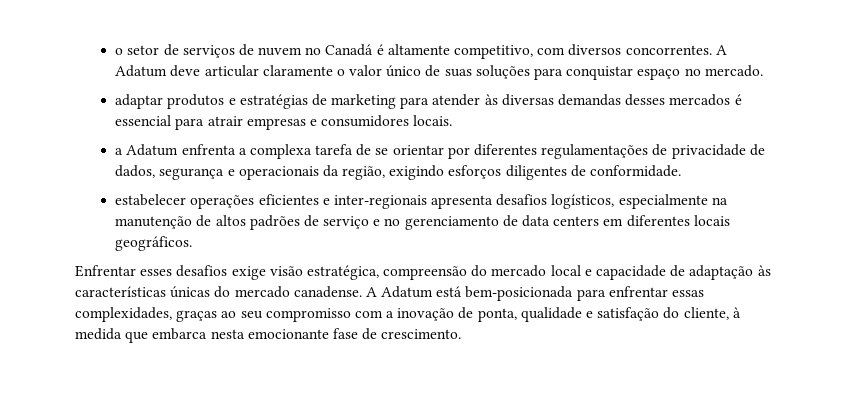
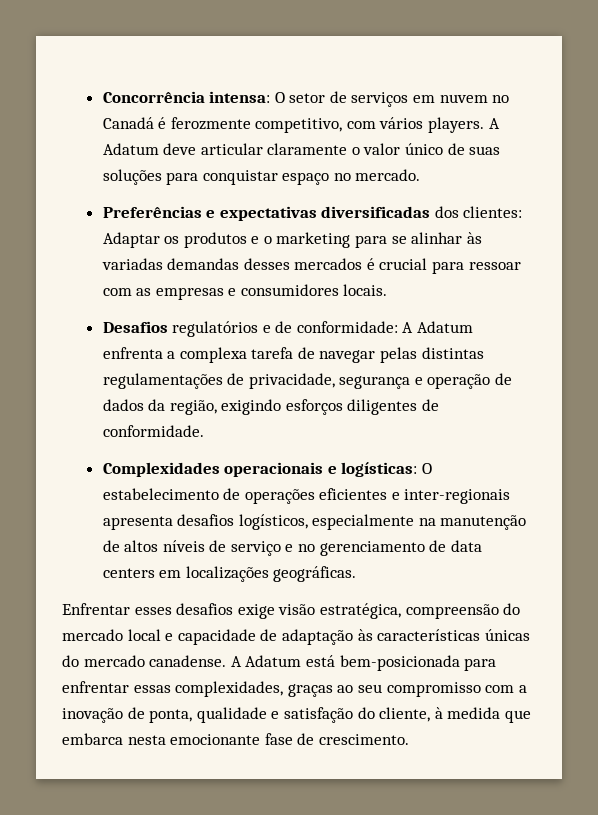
- o setor de serviços de nuvem no Canadá é altamente competitivo, com diversos concorrentes.
+ Concorrência intensa: O setor de serviços em nuvem no Canadá é ferozmente competitivo, com vários players.
- adaptar produtos e estratégias de marketing para atender às diversas demandas desses mercados é essencial para atrair empresas e consumidores locais.
- a Adatum enfrenta a complexa tarefa de se orientar por diferentes regulamentações de privacidade de dados, segurança e operacionais da região, exigindo esforços diligentes de conformidade.
+ Preferências e expectativas diversificadas dos clientes: Adaptar os produtos e o marketing para se alinhar às variadas demandas desses mercados é crucial para ressoar com as empresas e consumidores locais.
+ Desafios regulatórios e de conformidade: A Adatum enfrenta a complexa tarefa de navegar pelas distintas regulamentações de privacidade, segurança e operação de dados da região, exigindo esforços diligentes de conformidade.
- estabelecer operações eficientes e inter-regionais apresenta desafios logísticos, especialmente na manutenção de altos padrões de serviço e no gerenciamento de data centers em diferentes locais geográficos.
+ Complexidades operacionais e logísticas: O estabelecimento de operações eficientes e inter-regionais apresenta desafios logísticos, especialmente na manutenção de altos níveis de serviço e no gerenciamento de data centers em localizações geográficas.

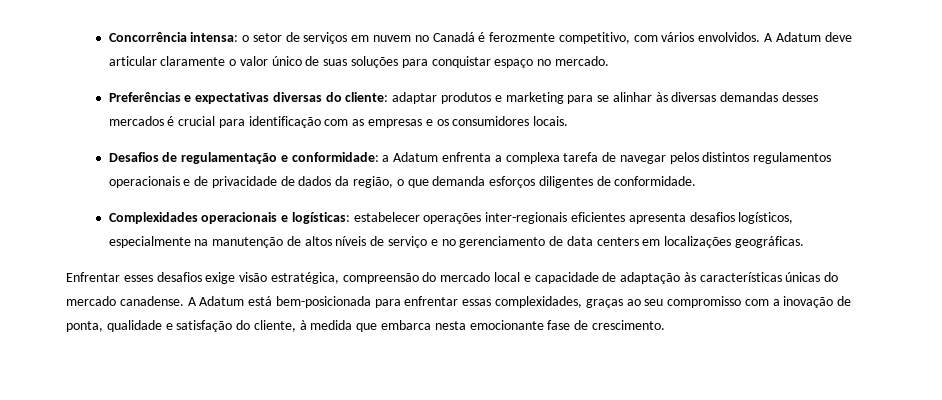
- Concorrência intensa: O setor de serviços em nuvem no Canadá é ferozmente competitivo, com vários players.
+ Concorrência intensa: o setor de serviços em nuvem no Canadá é ferozmente competitivo, com vários envolvidos.
- Preferências e expectativas diversificadas dos clientes: Adaptar os produtos e o marketing para se alinhar às variadas demandas desses mercados é crucial para ressoar com as empresas e consumidores locais.
+ Preferências e expectativas diversas do cliente: adaptar produtos e marketing para se alinhar às diversas demandas desses mercados é crucial para identificação com as empresas e os consumidores locais.
- Desafios regulatórios e de conformidade: A Adatum enfrenta a complexa tarefa de navegar pelas distintas regulamentações de privacidade, segurança e operação de dados da região, exigindo esforços diligentes de conformidade.
+ Desafios de regulamentação e conformidade: a Adatum enfrenta a complexa tarefa de navegar pelos distintos regulamentos operacionais e de privacidade de dados da região, o que demanda esforços diligentes de conformidade.
- Complexidades operacionais e logísticas: O estabelecimento de operações eficientes e inter-regionais apresenta desafios logísticos, especialmente na manutenção de altos níveis de serviço e no gerenciamento de data centers em localizações geográficas.
+ Complexidades operacionais e logísticas: estabelecer operações inter-regionais eficientes apresenta desafios logísticos, especialmente na manutenção de altos níveis de serviço e no gerenciamento de data centers em localizações geográficas.

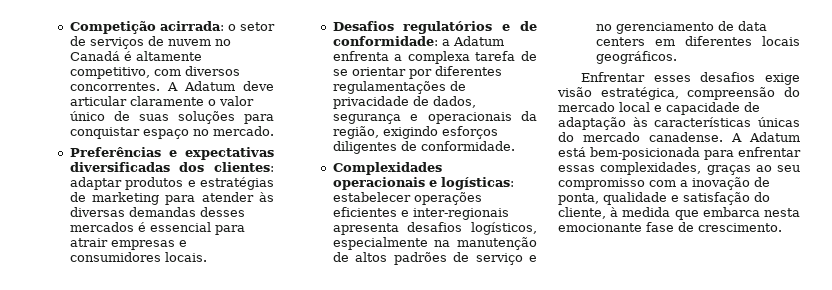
- Concorrência intensa: o setor de serviços em nuvem no Canadá é ferozmente competitivo, com vários envolvidos.
+ Competição acirrada: o setor de serviços de nuvem no Canadá é altamente competitivo, com diversos concorrentes.
- Preferências e expectativas diversas do cliente: adaptar produtos e marketing para se alinhar às diversas demandas desses mercados é crucial para identificação com as empresas e os consumidores locais.
+ Preferências e expectativas diversificadas dos clientes: adaptar produtos e estratégias de marketing para atender às diversas demandas desses mercados é essencial para atrair empresas e consumidores locais.
- Desafios de regulamentação e conformidade: a Adatum enfrenta a complexa tarefa de navegar pelos distintos regulamentos operacionais e de privacidade de dados da região, o que demanda esforços diligentes de conformidade.
+ Desafios regulatórios e de conformidade: a Adatum enfrenta a complexa tarefa de se orientar por diferentes regulamentações de privacidade de dados, segurança e operacionais da região, exigindo esforços diligentes de conformidade.
- Complexidades operacionais e logísticas: estabelecer operações inter-regionais eficientes apresenta desafios logísticos, especialmente na manutenção de altos níveis de serviço e no gerenciamento de data centers em localizações geográficas.
+ Complexidades operacionais e logísticas: estabelecer operações eficientes e inter-regionais apresenta desafios logísticos, especialmente na manutenção de altos padrões de serviço e no gerenciamento de data centers em diferentes locais geográficos.

